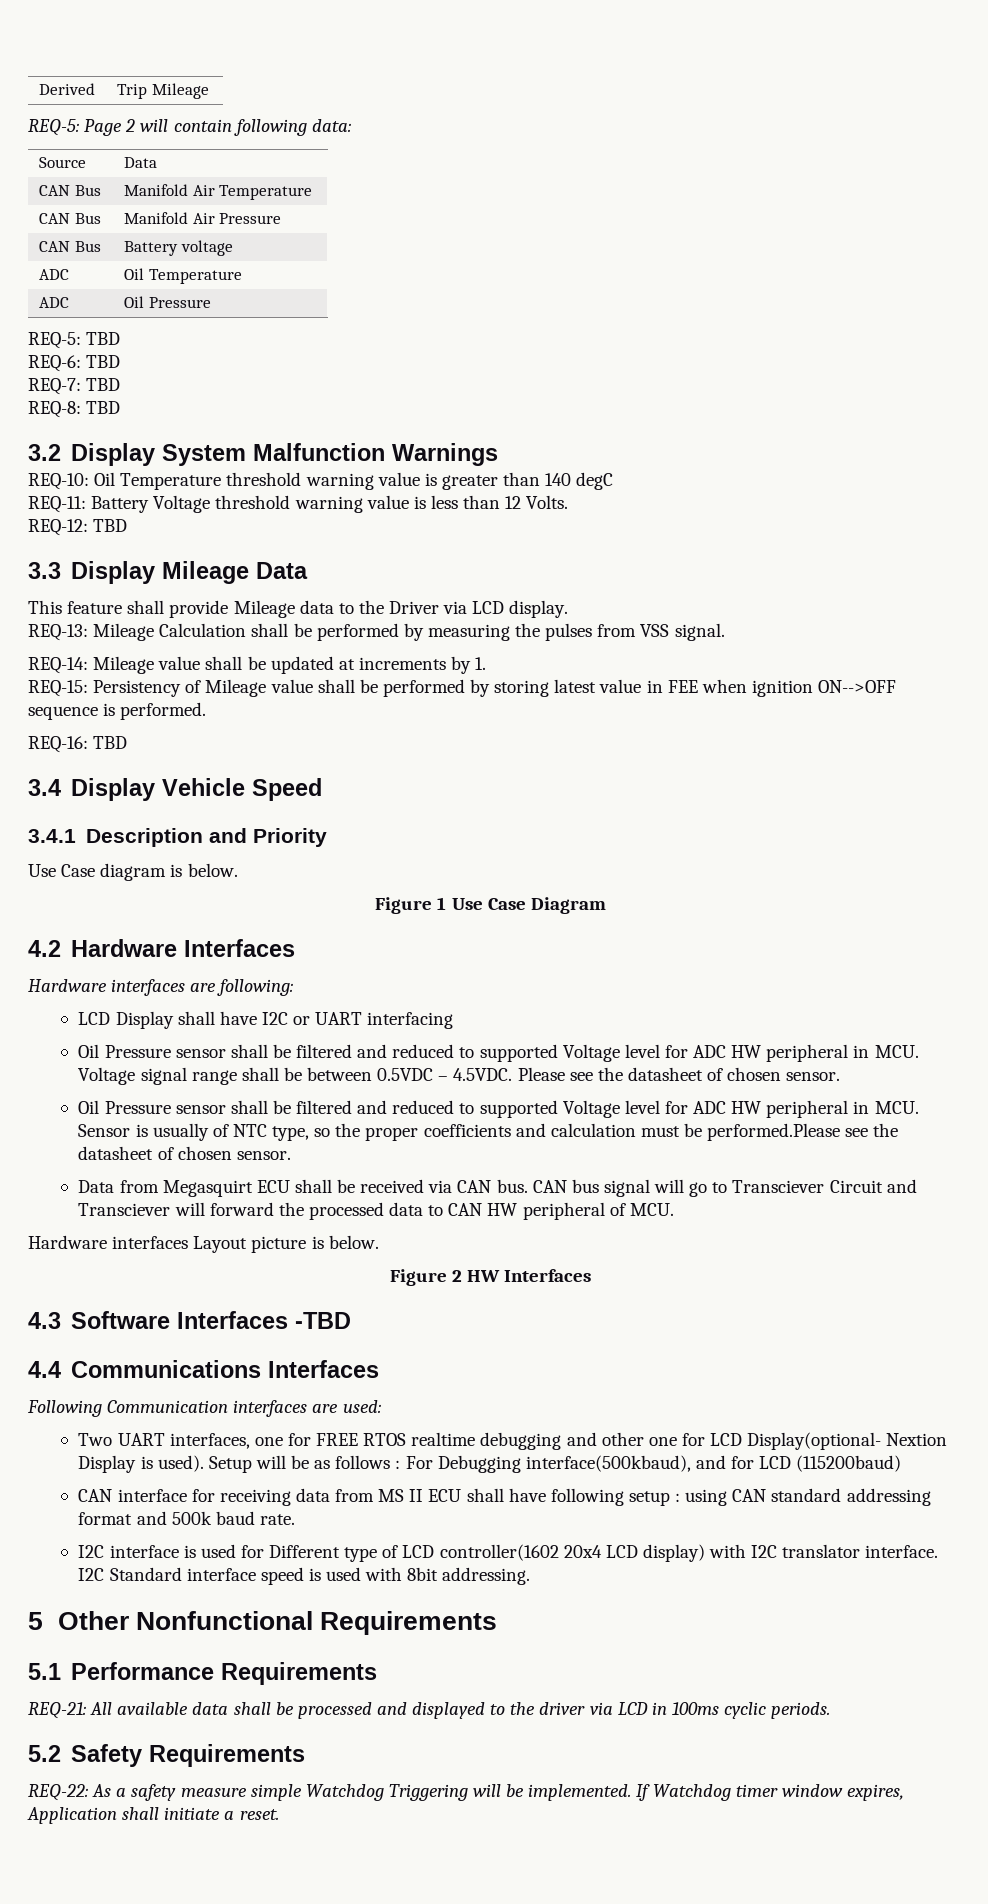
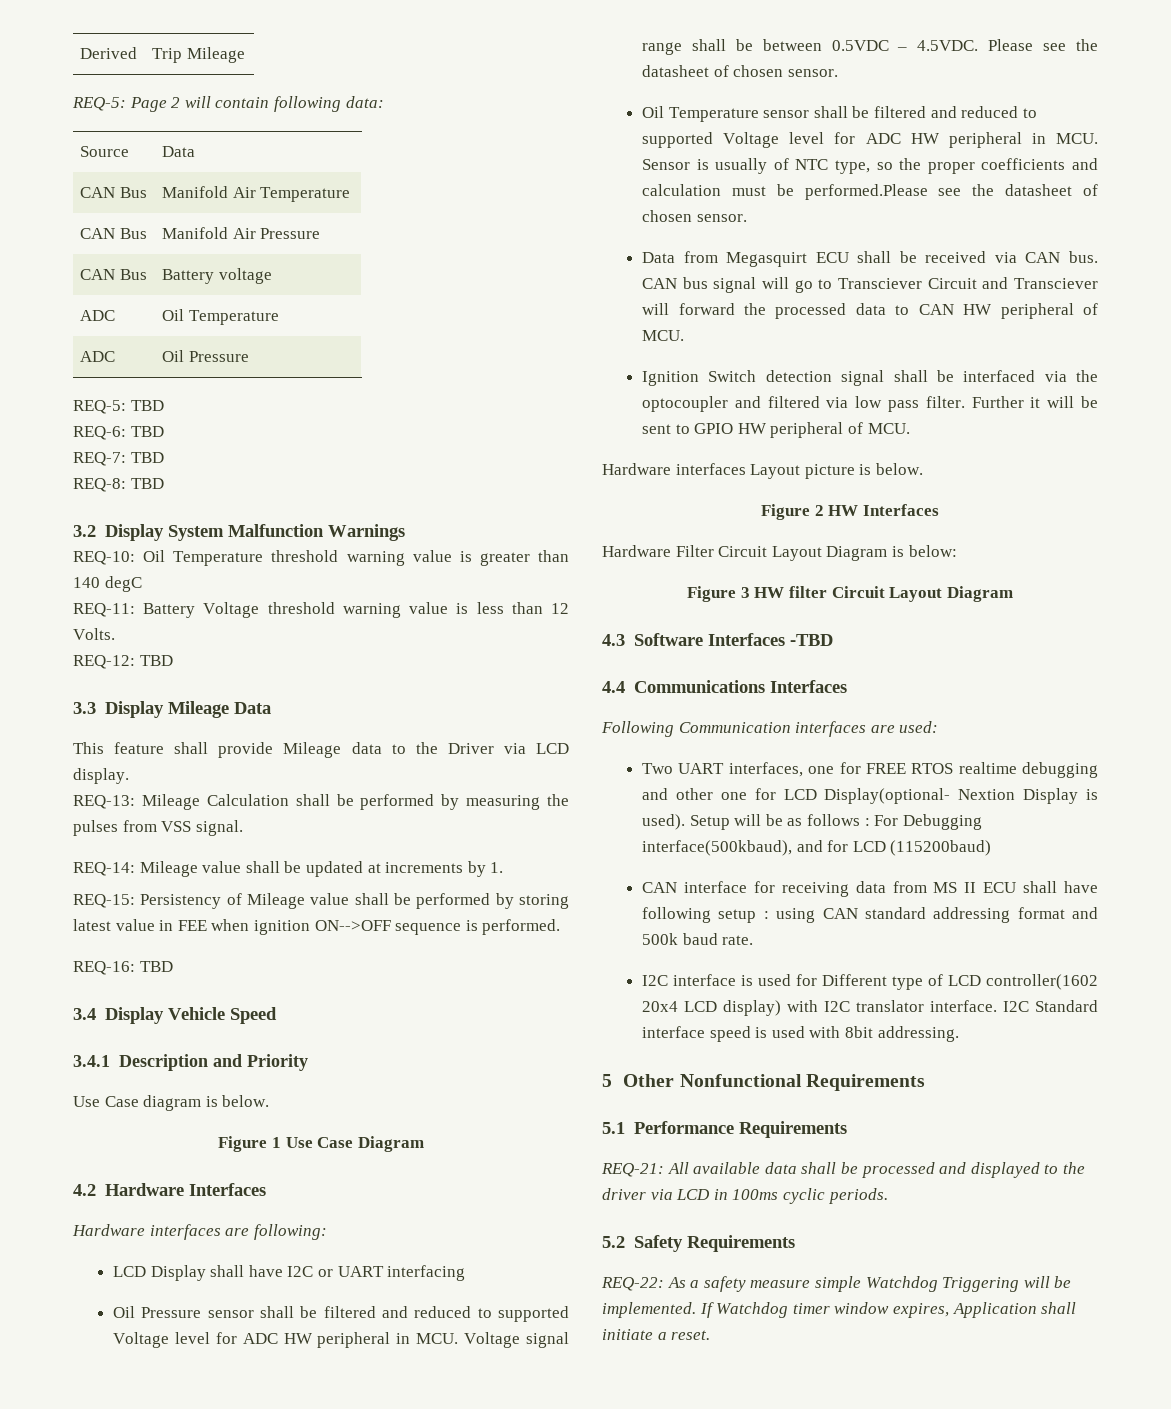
- Oil Pressure sensor shall be filtered and reduced to supported Voltage level for ADC HW peripheral in MCU. Sensor is usually of NTC type, so the proper coefficients and calculation must be performed.Please see the datasheet of chosen sensor.
+ Oil Temperature sensor shall be filtered and reduced to supported Voltage level for ADC HW peripheral in MCU. Sensor is usually of NTC type, so the proper coefficients and calculation must be performed.Please see the datasheet of chosen sensor.
+ Ignition Switch detection signal shall be interfaced via the optocoupler and filtered via low pass filter. Further it will be sent to GPIO HW peripheral of MCU.
+ Hardware Filter Circuit Layout Diagram is below:
+ Figure 3 HW filter Circuit Layout Diagram

